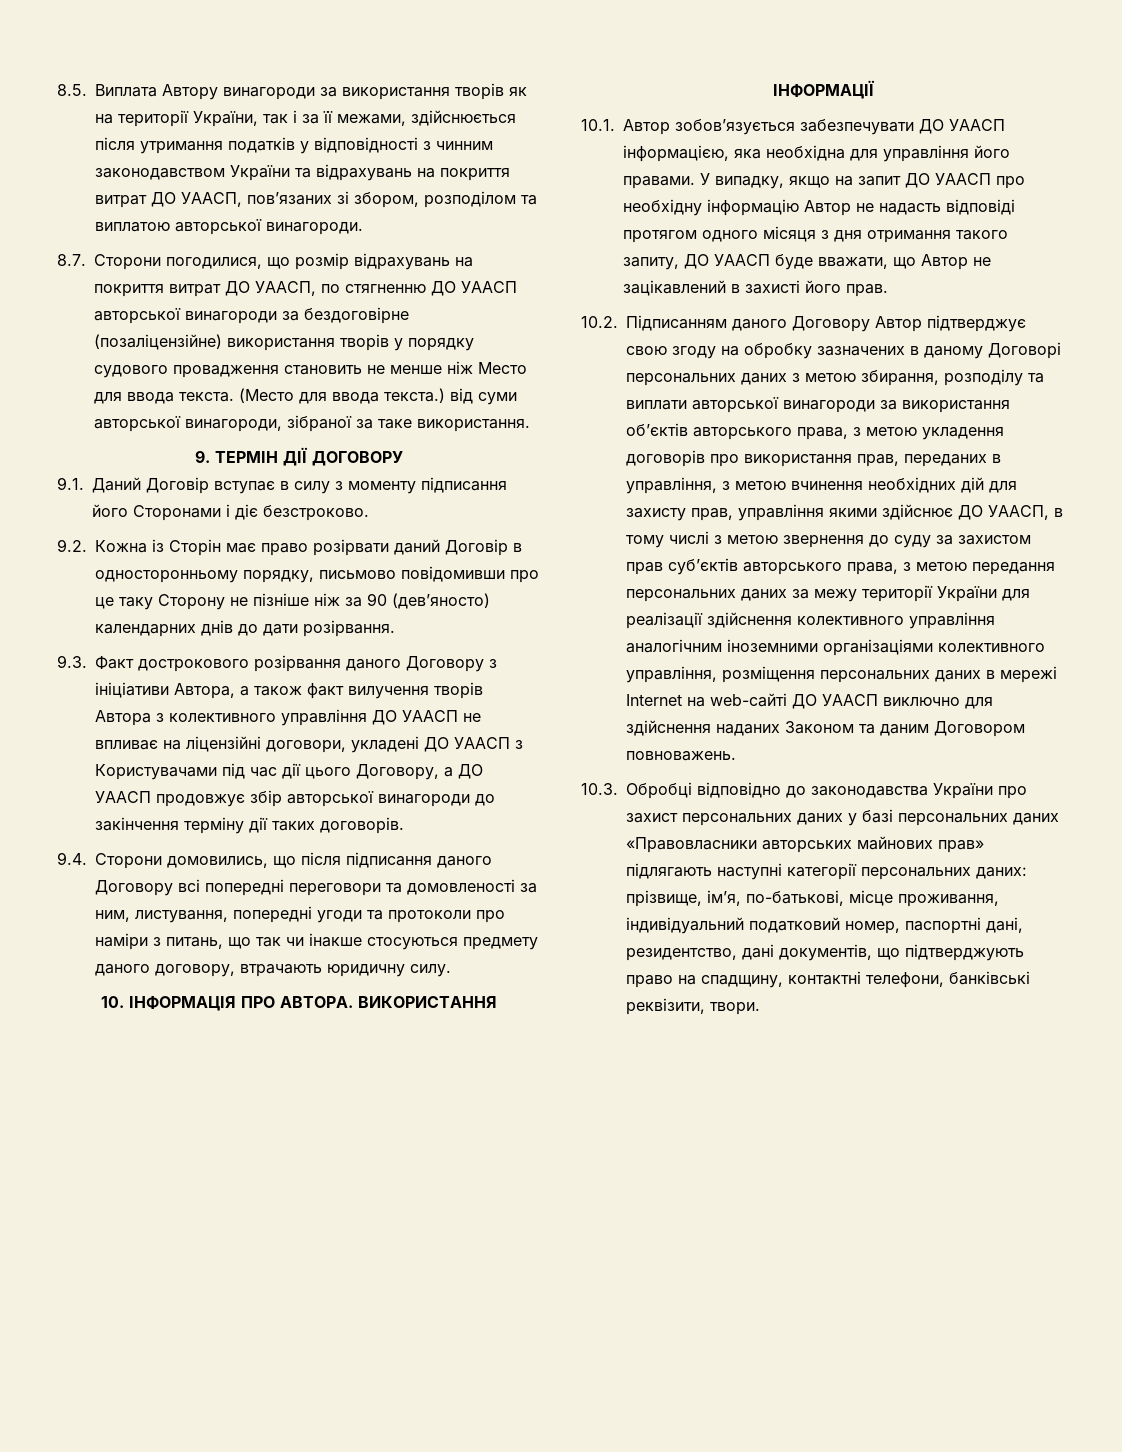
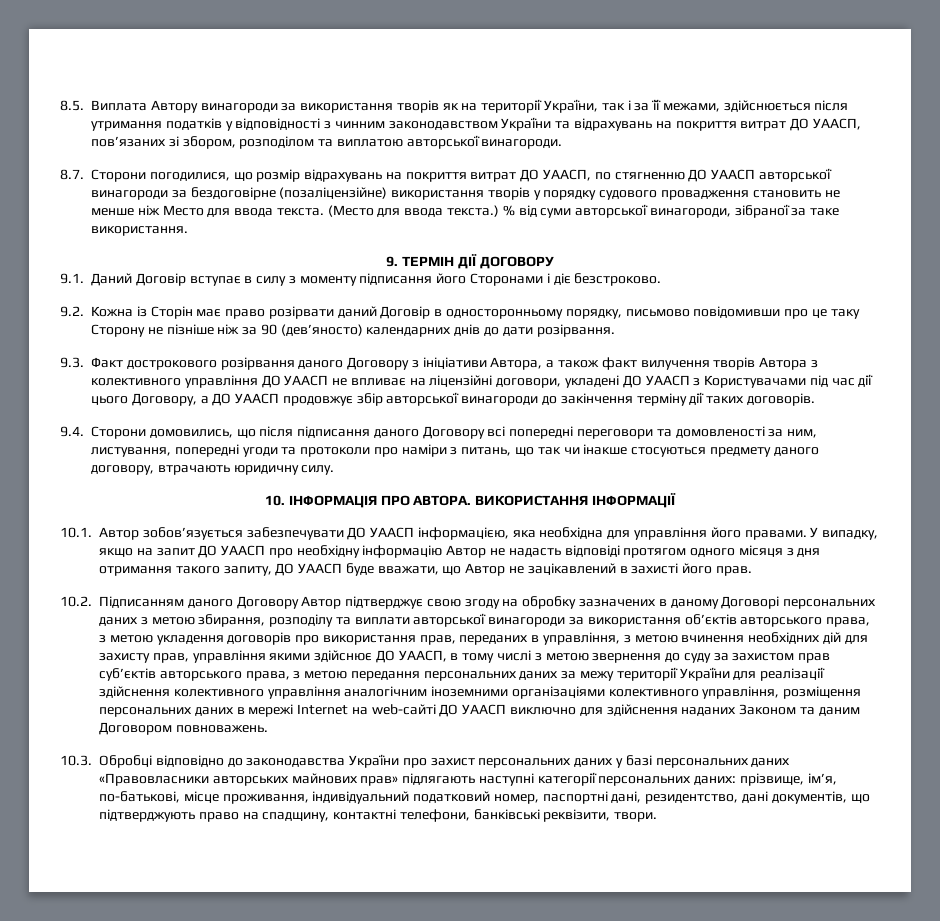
- (Место для ввода текста.) від суми авторської винагороди, зібраної за таке використання.
+ (Место для ввода текста.) % від суми авторської винагороди, зібраної за таке використання.

